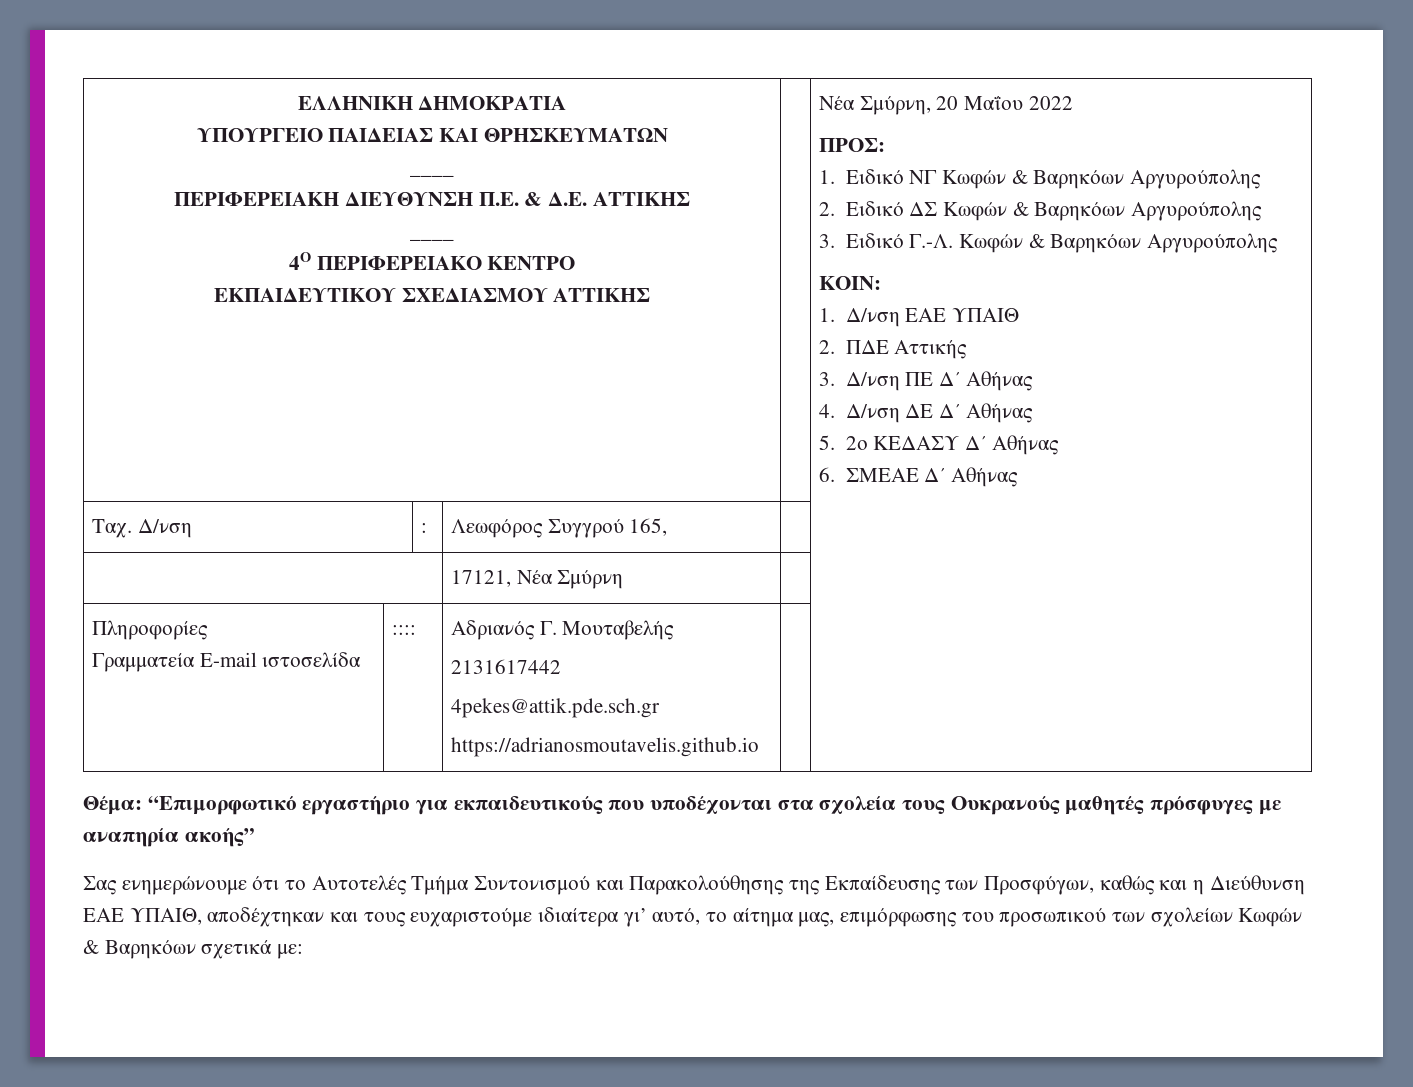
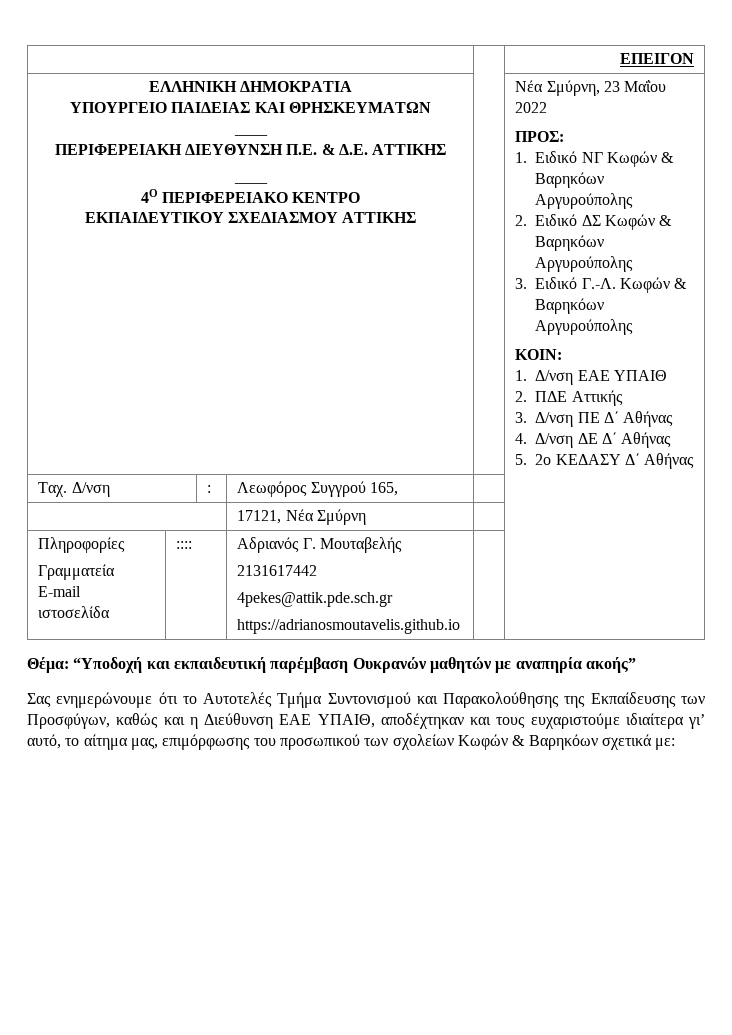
+ ΕΠΕΙΓΟΝ
- Νέα Σμύρνη, 20 Μαΐου 2022
+ Νέα Σμύρνη, 23 Μαΐου 2022
- 6. ΣΜΕΑΕ Δ΄ Αθήνας
- Θέμα: “Επιμορφωτικό εργαστήριο για εκπαιδευτικούς που υποδέχονται στα σχολεία τους Ουκρανούς μαθητές πρόσφυγες με αναπηρία ακοής”
+ Θέμα: “Υποδοχή και εκπαιδευτική παρέμβαση Ουκρανών μαθητών με αναπηρία ακοής”

